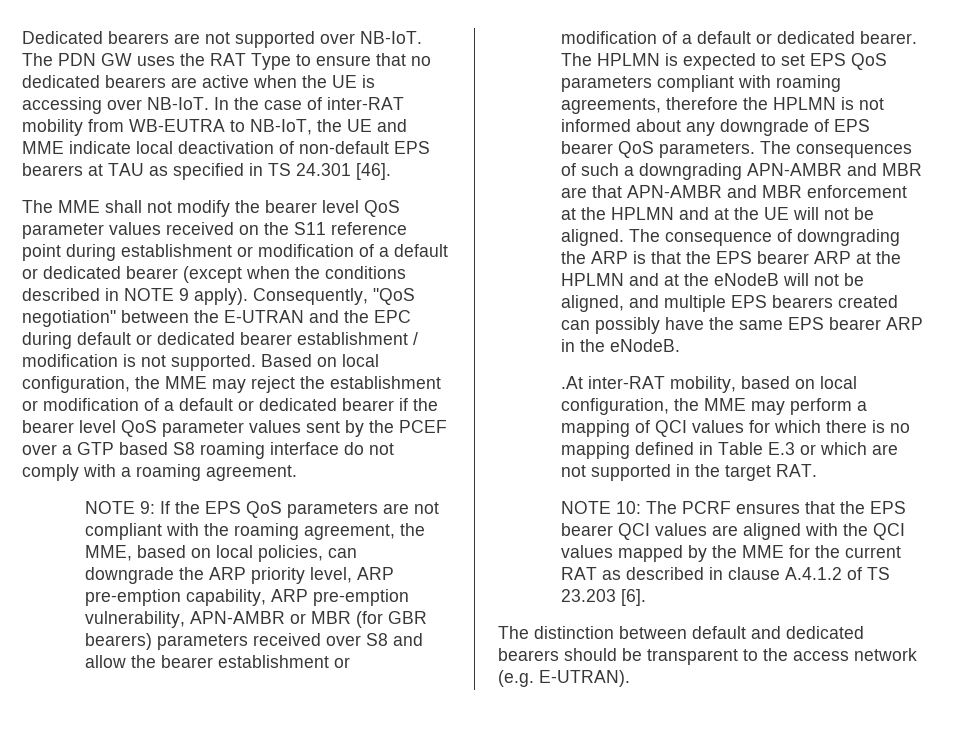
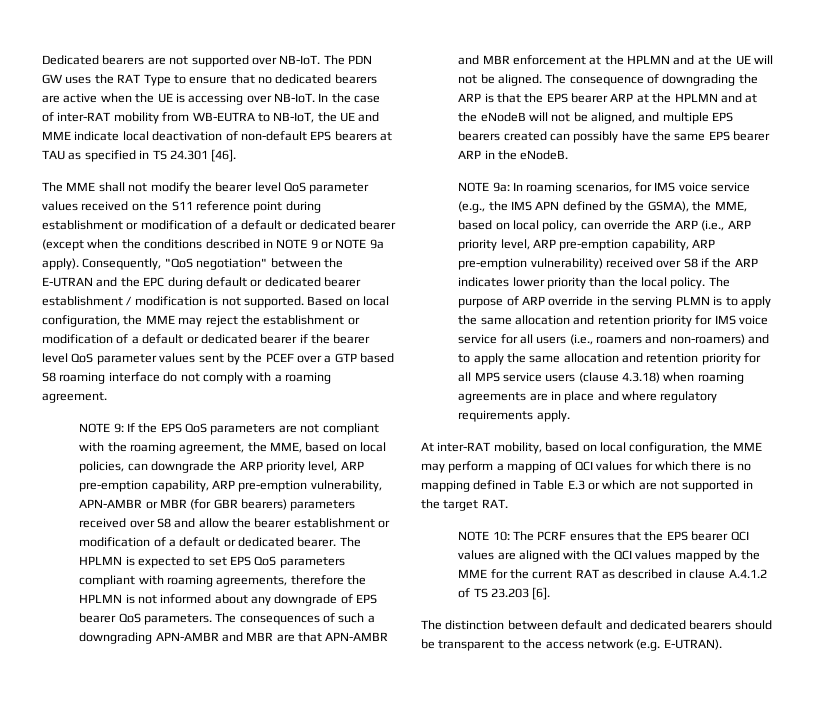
- The MME shall not modify the bearer level QoS parameter values received on the S11 reference point during establishment or modification of a default or dedicated bearer (except when the conditions described in NOTE 9 apply).
+ The MME shall not modify the bearer level QoS parameter values received on the S11 reference point during establishment or modification of a default or dedicated bearer (except when the conditions described in NOTE 9 or NOTE 9a apply).
- .At inter-RAT mobility, based on local configuration, the MME may perform a mapping of QCI values for which there is no mapping defined in Table E.3 or which are not supported in the target RAT.
+ NOTE 9a: In roaming scenarios, for IMS voice service (e.g., the IMS APN defined by the GSMA), the MME, based on local policy, can override the ARP (i.e., ARP priority level, ARP pre-emption capability, ARP pre-emption vulnerability) received over S8 if the ARP indicates lower priority than the local policy. The purpose of ARP override in the serving PLMN is to apply the same allocation and retention priority for IMS voice service for all users (i.e., roamers and non-roamers) and to apply the same allocation and retention priority for all MPS service users (clause 4.3.18) when roaming agreements are in place and where regulatory requirements apply.
+ At inter-RAT mobility, based on local configuration, the MME may perform a mapping of QCI values for which there is no mapping defined in Table E.3 or which are not supported in the target RAT.

